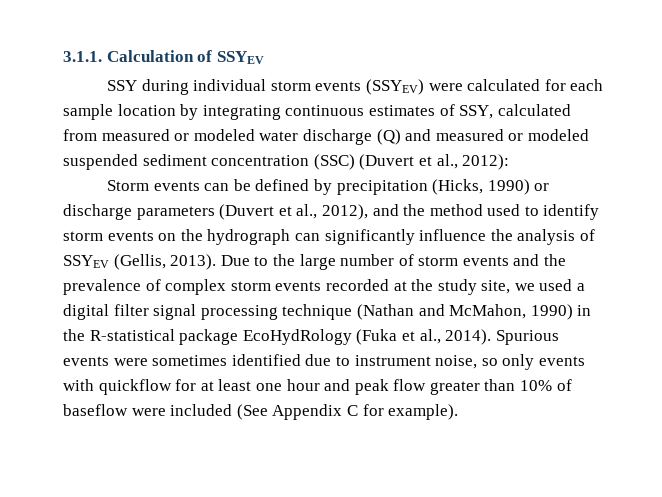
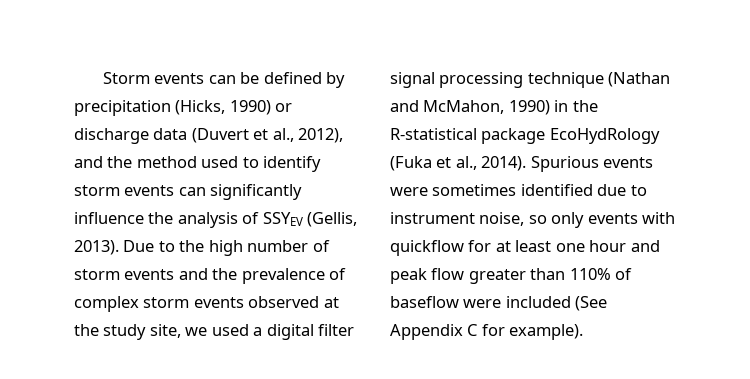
- 3.1.1. Calculation of SSYEV
- SSY during individual storm events (SSYEV) were calculated for each sample location by integrating continuous estimates of SSY, calculated from measured or modeled water discharge (Q) and measured or modeled suspended sediment concentration (SSC) (Duvert et al., 2012):
- Storm events can be defined by precipitation (Hicks, 1990) or discharge parameters (Duvert et al., 2012), and the method used to identify storm events on the hydrograph can significantly influence the analysis of SSYEV (Gellis, 2013).
+ Storm events can be defined by precipitation (Hicks, 1990) or discharge data (Duvert et al., 2012), and the method used to identify storm events can significantly influence the analysis of SSYEV (Gellis, 2013).
- Due to the large number of storm events and the prevalence of complex storm events recorded at the study site, we used a digital filter signal processing technique (Nathan and McMahon, 1990) in the R-statistical package EcoHydRology (Fuka et al., 2014).
+ Due to the high number of storm events and the prevalence of complex storm events observed at the study site, we used a digital filter signal processing technique (Nathan and McMahon, 1990) in the R-statistical package EcoHydRology (Fuka et al., 2014).
- Spurious events were sometimes identified due to instrument noise, so only events with quickflow for at least one hour and peak flow greater than 10% of baseflow were included (See Appendix C for example).
+ Spurious events were sometimes identified due to instrument noise, so only events with quickflow for at least one hour and peak flow greater than 110% of baseflow were included (See Appendix C for example).

